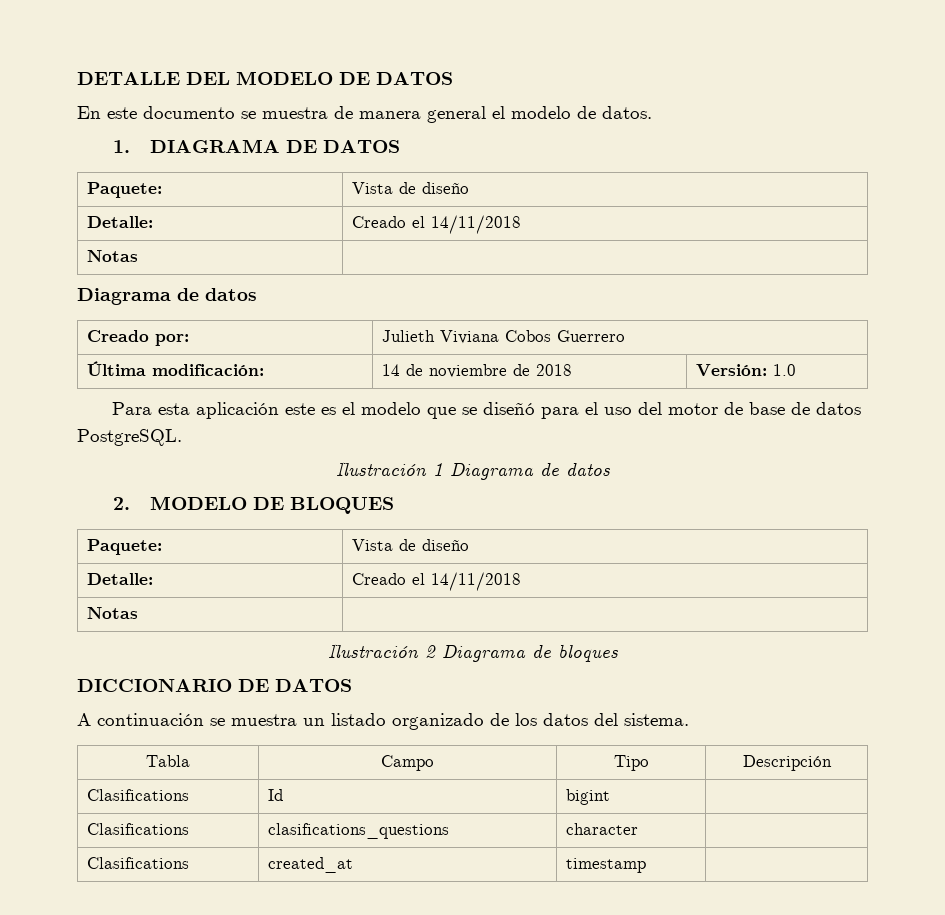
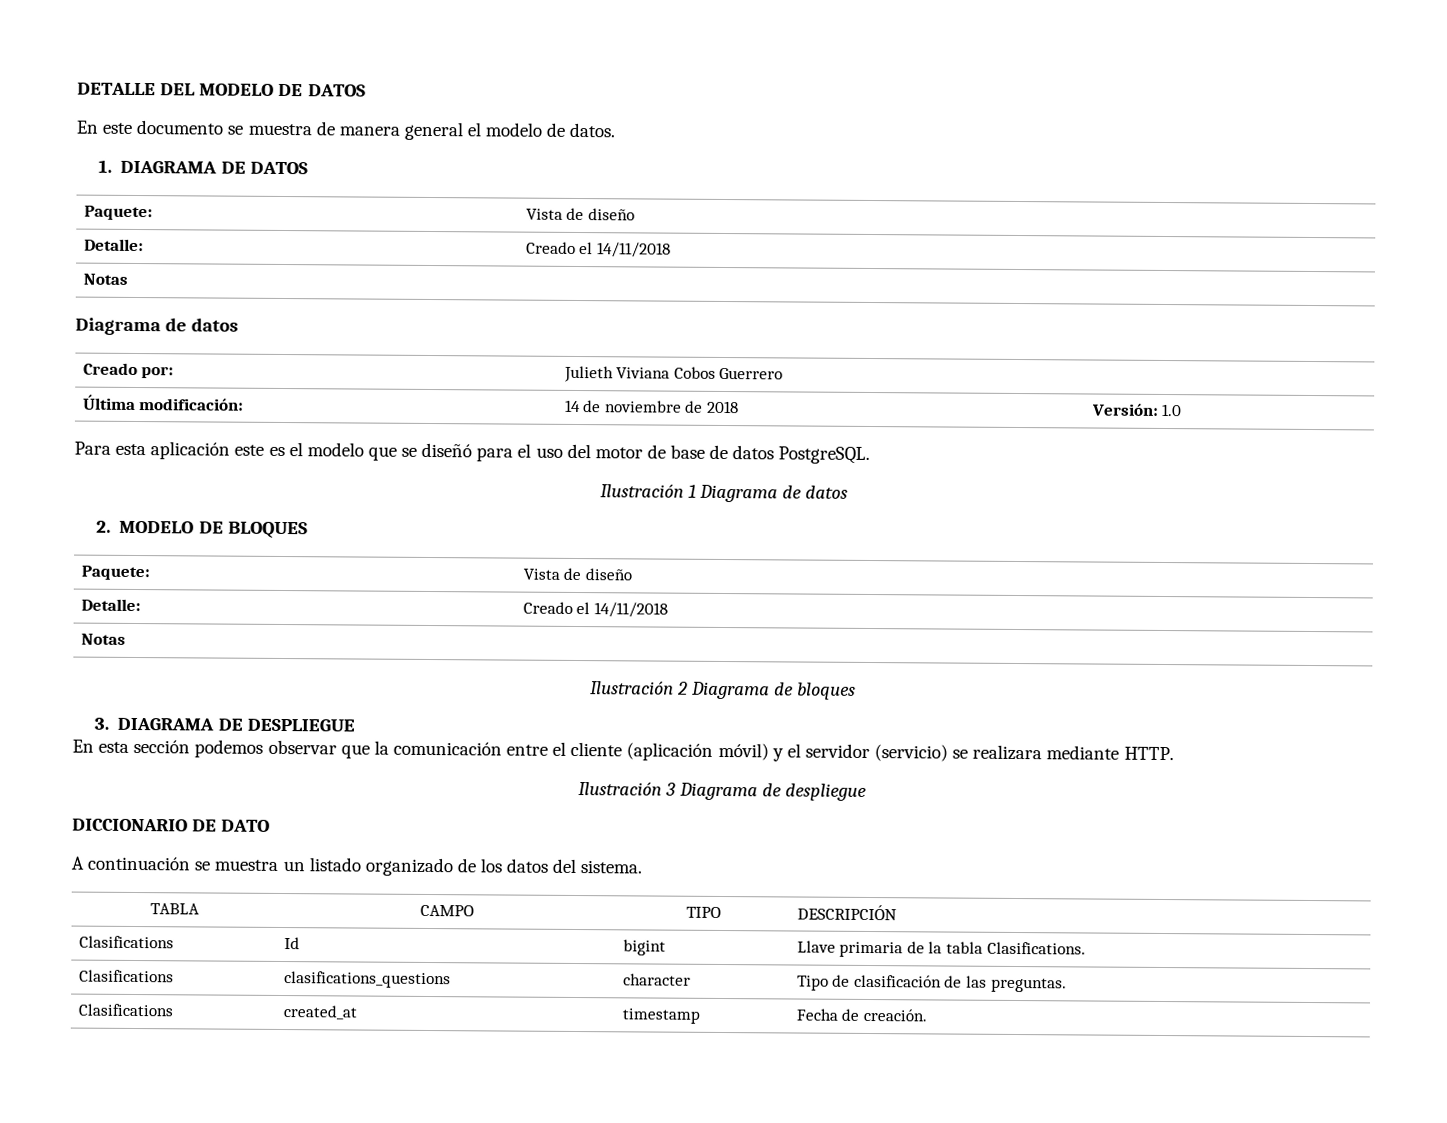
+ 3. DIAGRAMA DE DESPLIEGUE
+ En esta sección podemos observar que la comunicación entre el cliente (aplicación móvil) y el servidor (servicio) se realizara mediante HTTP.
+ Ilustración 3 Diagrama de despliegue
- DICCIONARIO DE DATOS
+ DICCIONARIO DE DATO
- Tabla | Campo | Tipo | Descripción
+ TABLA | CAMPO | TIPO | DESCRIPCIÓN
- Clasifications | Id | bigint |
- Clasifications | clasifications_questions | character |
+ Clasifications | Id | bigint | Llave primaria de la tabla Clasifications.
+ Clasifications | clasifications_questions | character | Tipo de clasificación de las preguntas.
- Clasifications | created_at | timestamp |
+ Clasifications | created_at | timestamp | Fecha de creación.

